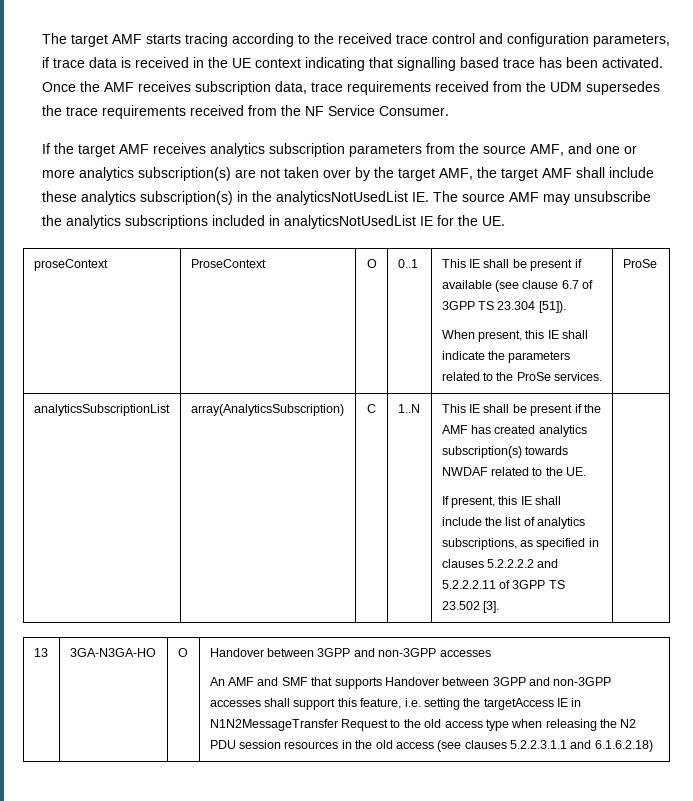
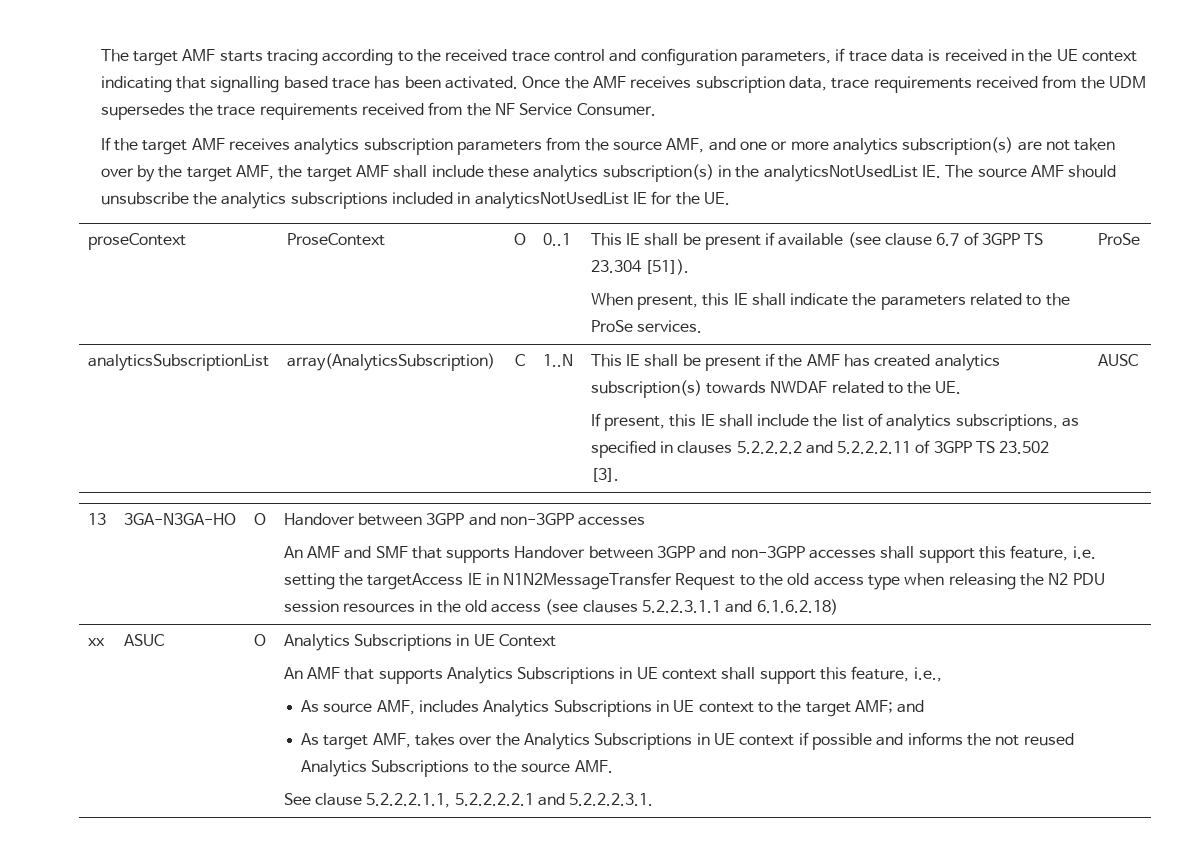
- If the target AMF receives analytics subscription parameters from the source AMF, and one or more analytics subscription(s) are not taken over by the target AMF, the target AMF shall include these analytics subscription(s) in the analyticsNotUsedList IE. The source AMF may unsubscribe the analytics subscriptions included in analyticsNotUsedList IE for the UE.
+ If the target AMF receives analytics subscription parameters from the source AMF, and one or more analytics subscription(s) are not taken over by the target AMF, the target AMF shall include these analytics subscription(s) in the analyticsNotUsedList IE. The source AMF should unsubscribe the analytics subscriptions included in analyticsNotUsedList IE for the UE.
+ AUSC
+ xx | ASUC | O | Analytics Subscriptions in UE Context
+ An AMF that supports Analytics Subscriptions in UE context shall support this feature, i.e.,
+ As source AMF, includes Analytics Subscriptions in UE context to the target AMF; and
+ As target AMF, takes over the Analytics Subscriptions in UE context if possible and informs the not reused Analytics Subscriptions to the source AMF.
+ See clause 5.2.2.2.1.1, 5.2.2.2.2.1 and 5.2.2.2.3.1.

